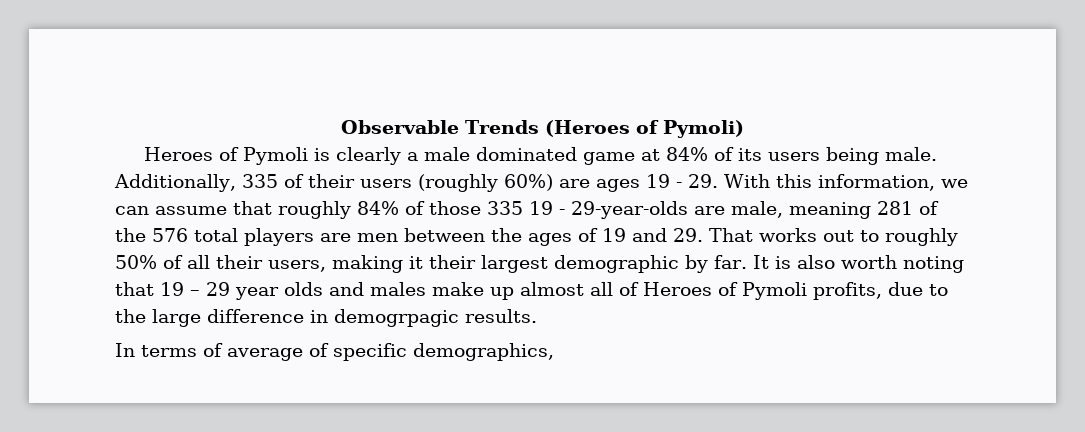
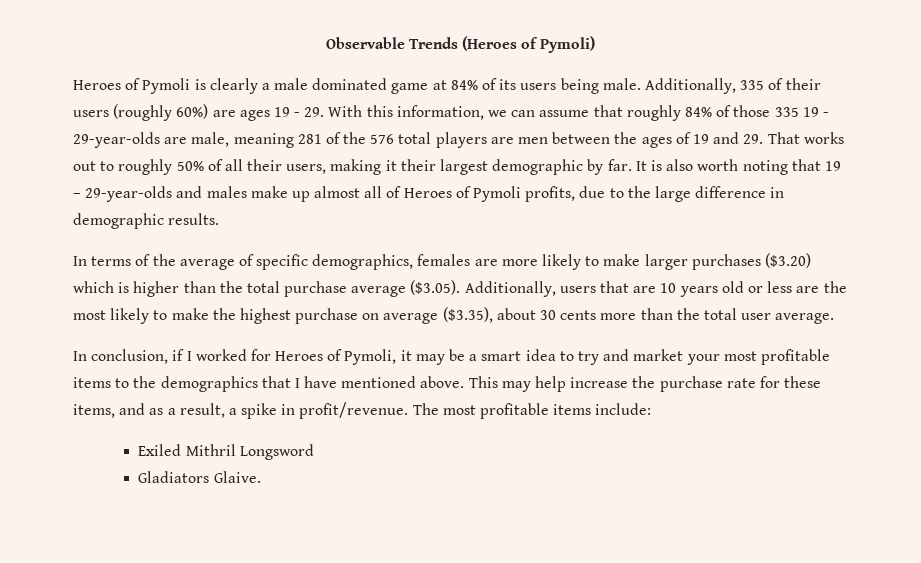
- It is also worth noting that 19 – 29 year olds and males make up almost all of Heroes of Pymoli profits, due to the large difference in demogrpagic results.
+ It is also worth noting that 19 – 29-year-olds and males make up almost all of Heroes of Pymoli profits, due to the large difference in demographic results.
- In terms of average of specific demographics,
+ In terms of the average of specific demographics, females are more likely to make larger purchases ($3.20) which is higher than the total purchase average ($3.05). Additionally, users that are 10 years old or less are the most likely to make the highest purchase on average ($3.35), about 30 cents more than the total user average.
+ In conclusion, if I worked for Heroes of Pymoli, it may be a smart idea to try and market your most profitable items to the demographics that I have mentioned above. This may help increase the purchase rate for these items, and as a result, a spike in profit/revenue. The most profitable items include:
+ Exiled Mithril Longsword
+ Gladiators Glaive.

